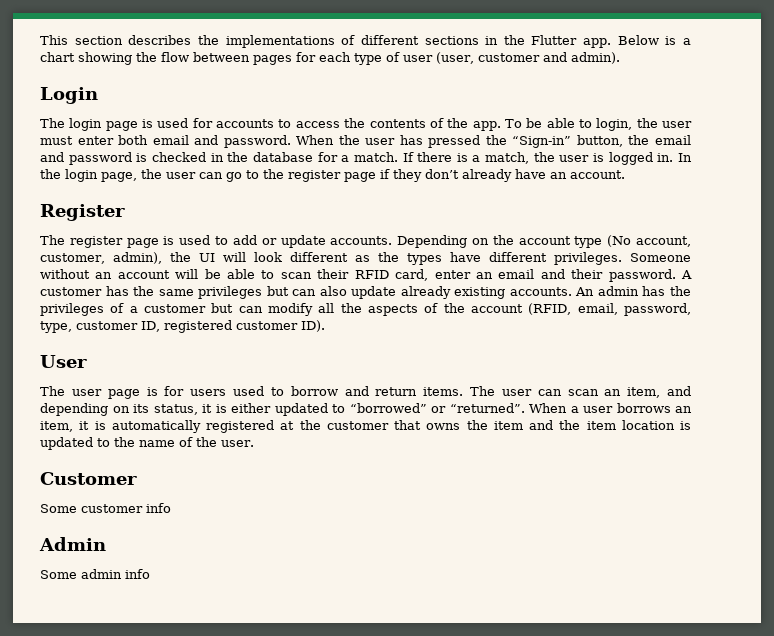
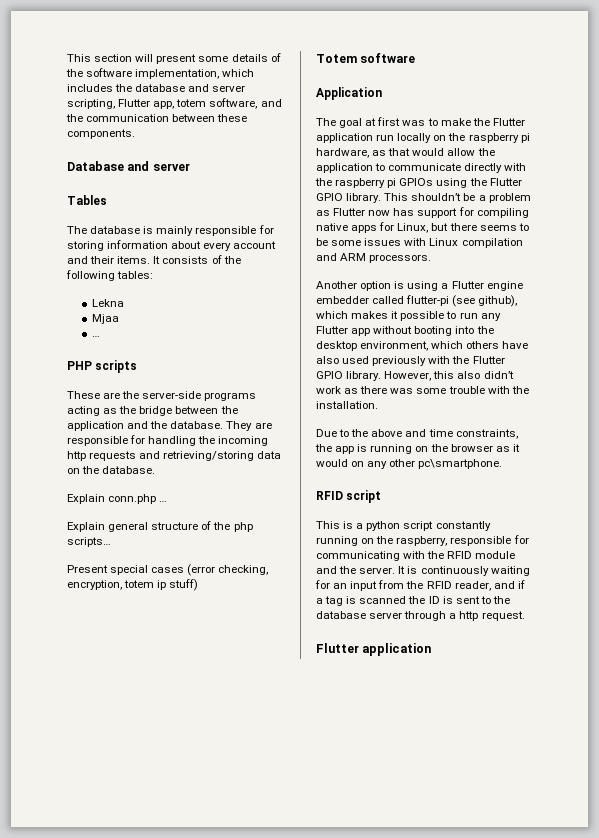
- This section describes the implementations of different sections in the Flutter app. Below is a chart showing the flow between pages for each type of user (user, customer and admin).
- Login
- The login page is used for accounts to access the contents of the app. To be able to login, the user must enter both email and password. When the user has pressed the “Sign-in” button, the email and password is checked in the database for a match. If there is a match, the user is logged in. In the login page, the user can go to the register page if they don’t already have an account.
- Register
- The register page is used to add or update accounts. Depending on the account type (No account, customer, admin), the UI will look different as the types have different privileges. Someone without an account will be able to scan their RFID card, enter an email and their password. A customer has the same privileges but can also update already existing accounts. An admin has the privileges of a customer but can modify all the aspects of the account (RFID, email, password, type, customer ID, registered customer ID).
- User
- The user page is for users used to borrow and return items. The user can scan an item, and depending on its status, it is either updated to “borrowed” or “returned”. When a user borrows an item, it is automatically registered at the customer that owns the item and the item location is updated to the name of the user.
- Customer
- Some customer info
- Admin
- Some admin info
+ This section will present some details of the software implementation, which includes the database and server scripting, Flutter app, totem software, and the communication between these components.
+ Database and server
+ Tables
+ The database is mainly responsible for storing information about every account and their items. It consists of the following tables:
+ Lekna
+ Mjaa
+ …
+ PHP scripts
+ These are the server-side programs acting as the bridge between the application and the database. They are responsible for handling the incoming http requests and retrieving/storing data on the database.
+ Explain conn.php …
+ Explain general structure of the php scripts…
+ Present special cases (error checking, encryption, totem ip stuff)
+ Totem software
+ Application
+ The goal at first was to make the Flutter application run locally on the raspberry pi hardware, as that would allow the application to communicate directly with the raspberry pi GPIOs using the Flutter GPIO library. This shouldn’t be a problem as Flutter now has support for compiling native apps for Linux, but there seems to be some issues with Linux compilation and ARM processors.
+ Another option is using a Flutter engine embedder called flutter-pi (see github), which makes it possible to run any Flutter app without booting into the desktop environment, which others have also used previously with the Flutter GPIO library. However, this also didn’t work as there was some trouble with the installation.
+ Due to the above and time constraints, the app is running on the browser as it would on any other pc\smartphone.
+ RFID script
+ This is a python script constantly running on the raspberry, responsible for communicating with the RFID module and the server. It is continuously waiting for an input from the RFID reader, and if a tag is scanned the ID is sent to the database server through a http request.
+ Flutter application

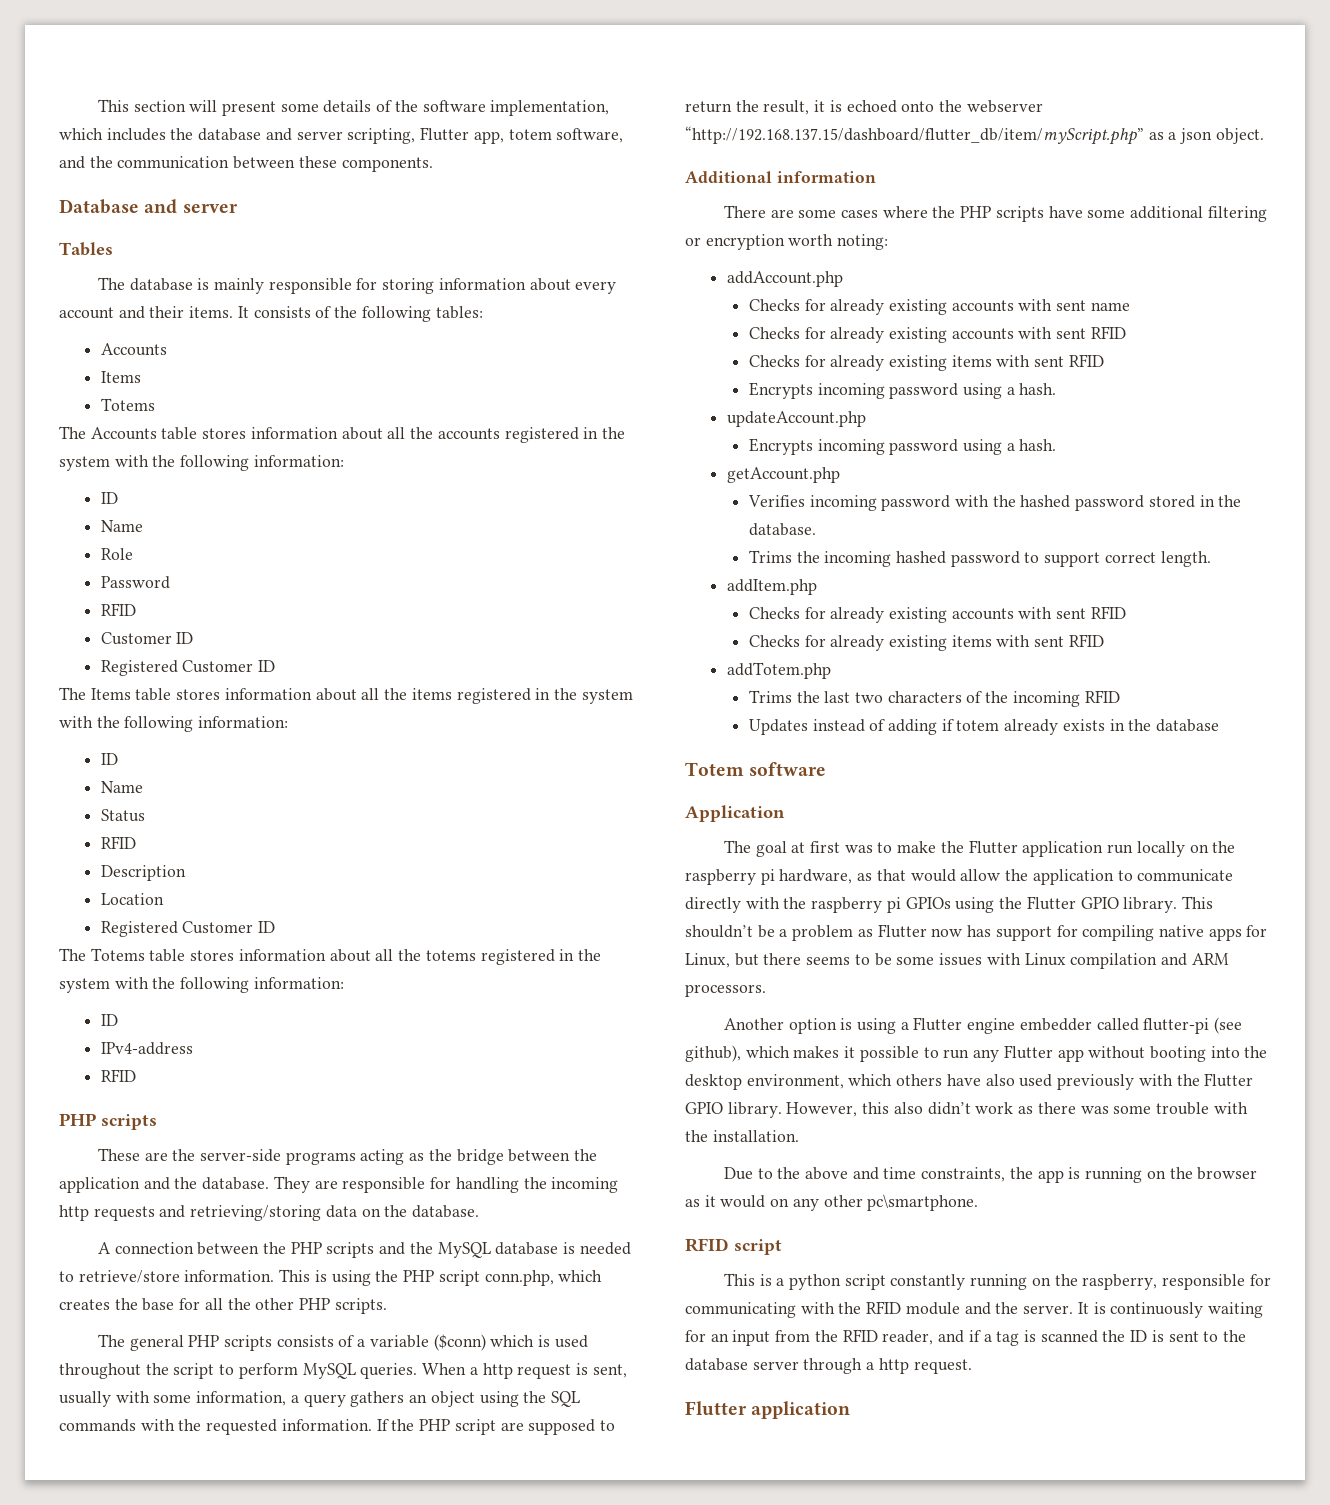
  It consists of the following tables:
- Lekna
- Mjaa
- …
+ Accounts
+ Items
+ Totems
+ The Accounts table stores information about all the accounts registered in the system with the following information:
+ ID
+ Name
+ Role
+ Password
+ RFID
+ Customer ID
+ Registered Customer ID
+ The Items table stores information about all the items registered in the system with the following information:
+ ID
+ Name
+ Status
+ RFID
+ Description
+ Location
+ Registered Customer ID
+ The Totems table stores information about all the totems registered in the system with the following information:
+ ID
+ IPv4-address
+ RFID
- Explain conn.php …
- Explain general structure of the php scripts…
- Present special cases (error checking, encryption, totem ip stuff)
+ A connection between the PHP scripts and the MySQL database is needed to retrieve/store information. This is using the PHP script conn.php, which creates the base for all the other PHP scripts.
+ The general PHP scripts consists of a variable ($conn) which is used throughout the script to perform MySQL queries. When a http request is sent, usually with some information, a query gathers an object using the SQL commands with the requested information. If the PHP script are supposed to return the result, it is echoed onto the webserver “http://192.168.137.15/dashboard/flutter_db/item/myScript.php” as a json object.
+ Additional information
+ There are some cases where the PHP scripts have some additional filtering or encryption worth noting:
+ addAccount.php
+ Checks for already existing accounts with sent name
+ Checks for already existing accounts with sent RFID
+ Checks for already existing items with sent RFID
+ Encrypts incoming password using a hash.
+ updateAccount.php
+ Encrypts incoming password using a hash.
+ getAccount.php
+ Verifies incoming password with the hashed password stored in the database.
+ Trims the incoming hashed password to support correct length.
+ addItem.php
+ Checks for already existing accounts with sent RFID
+ Checks for already existing items with sent RFID
+ addTotem.php
+ Trims the last two characters of the incoming RFID
+ Updates instead of adding if totem already exists in the database

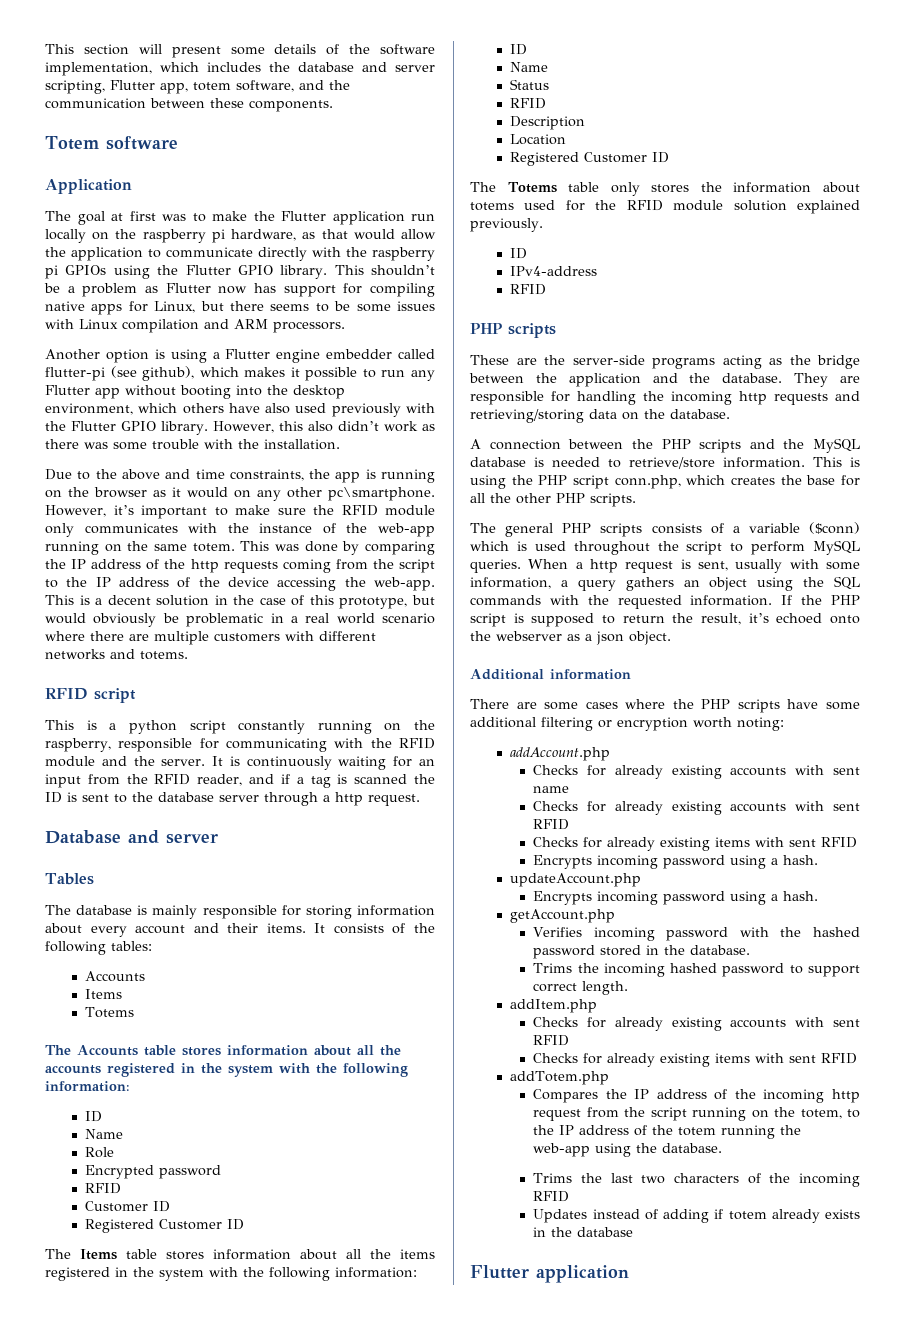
- Database and server
- Tables
- The database is mainly responsible for storing information about every account and their items. It consists of the following tables:
- Accounts
- Items
- Totems
- The Accounts table stores information about all the accounts registered in the system with the following information:
- ID
- Name
- Role
- Password
- RFID
- Customer ID
- Registered Customer ID
- The Items table stores information about all the items registered in the system with the following information:
- ID
- Name
- Status
- RFID
- Description
- Location
- Registered Customer ID
- The Totems table stores information about all the totems registered in the system with the following information:
- ID
- IPv4-address
- RFID
- PHP scripts
- These are the server-side programs acting as the bridge between the application and the database. They are responsible for handling the incoming http requests and retrieving/storing data on the database.
- A connection between the PHP scripts and the MySQL database is needed to retrieve/store information. This is using the PHP script conn.php, which creates the base for all the other PHP scripts.
- The general PHP scripts consists of a variable ($conn) which is used throughout the script to perform MySQL queries. When a http request is sent, usually with some information, a query gathers an object using the SQL commands with the requested information. If the PHP script are supposed to return the result, it is echoed onto the webserver “http://192.168.137.15/dashboard/flutter_db/item/myScript.php” as a json object.
- Additional information
- There are some cases where the PHP scripts have some additional filtering or encryption worth noting:
- addAccount.php
- Checks for already existing accounts with sent name
- Checks for already existing accounts with sent RFID
- Checks for already existing items with sent RFID
- Encrypts incoming password using a hash.
- updateAccount.php
- Encrypts incoming password using a hash.
- getAccount.php
- Verifies incoming password with the hashed password stored in the database.
- Trims the incoming hashed password to support correct length.
- addItem.php
- Checks for already existing accounts with sent RFID
- Checks for already existing items with sent RFID
- addTotem.php
- Trims the last two characters of the incoming RFID
- Updates instead of adding if totem already exists in the database
+ However, it’s important to make sure the RFID module only communicates with the instance of the web-app running on the same totem. This was done by comparing the IP address of the http requests coming from the script to the IP address of the device accessing the web-app. This is a decent solution in the case of this prototype, but would obviously be problematic in a real world scenario where there are multiple customers with different networks and totems.
+ Database and server
+ Tables
+ The database is mainly responsible for storing information about every account and their items. It consists of the following tables:
+ Accounts
+ Items
+ Totems
+ The Accounts table stores information about all the accounts registered in the system with the following information:
+ ID
+ Name
+ Role
+ Encrypted password
+ RFID
+ Customer ID
+ Registered Customer ID
+ The Items table stores information about all the items registered in the system with the following information:
+ ID
+ Name
+ Status
+ RFID
+ Description
+ Location
+ Registered Customer ID
+ The Totems table only stores the information about totems used for the RFID module solution explained previously.
+ ID
+ IPv4-address
+ RFID
+ PHP scripts
+ These are the server-side programs acting as the bridge between the application and the database. They are responsible for handling the incoming http requests and retrieving/storing data on the database.
+ A connection between the PHP scripts and the MySQL database is needed to retrieve/store information. This is using the PHP script conn.php, which creates the base for all the other PHP scripts.
+ The general PHP scripts consists of a variable ($conn) which is used throughout the script to perform MySQL queries. When a http request is sent, usually with some information, a query gathers an object using the SQL commands with the requested information. If the PHP script is supposed to return the result, it’s echoed onto the webserver as a json object.
+ Additional information
+ There are some cases where the PHP scripts have some additional filtering or encryption worth noting:
+ addAccount.php
+ Checks for already existing accounts with sent name
+ Checks for already existing accounts with sent RFID
+ Checks for already existing items with sent RFID
+ Encrypts incoming password using a hash.
+ updateAccount.php
+ Encrypts incoming password using a hash.
+ getAccount.php
+ Verifies incoming password with the hashed password stored in the database.
+ Trims the incoming hashed password to support correct length.
+ addItem.php
+ Checks for already existing accounts with sent RFID
+ Checks for already existing items with sent RFID
+ addTotem.php
+ Compares the IP address of the incoming http request from the script running on the totem, to the IP address of the totem running the web-app using the database.
+ Trims the last two characters of the incoming RFID
+ Updates instead of adding if totem already exists in the database

